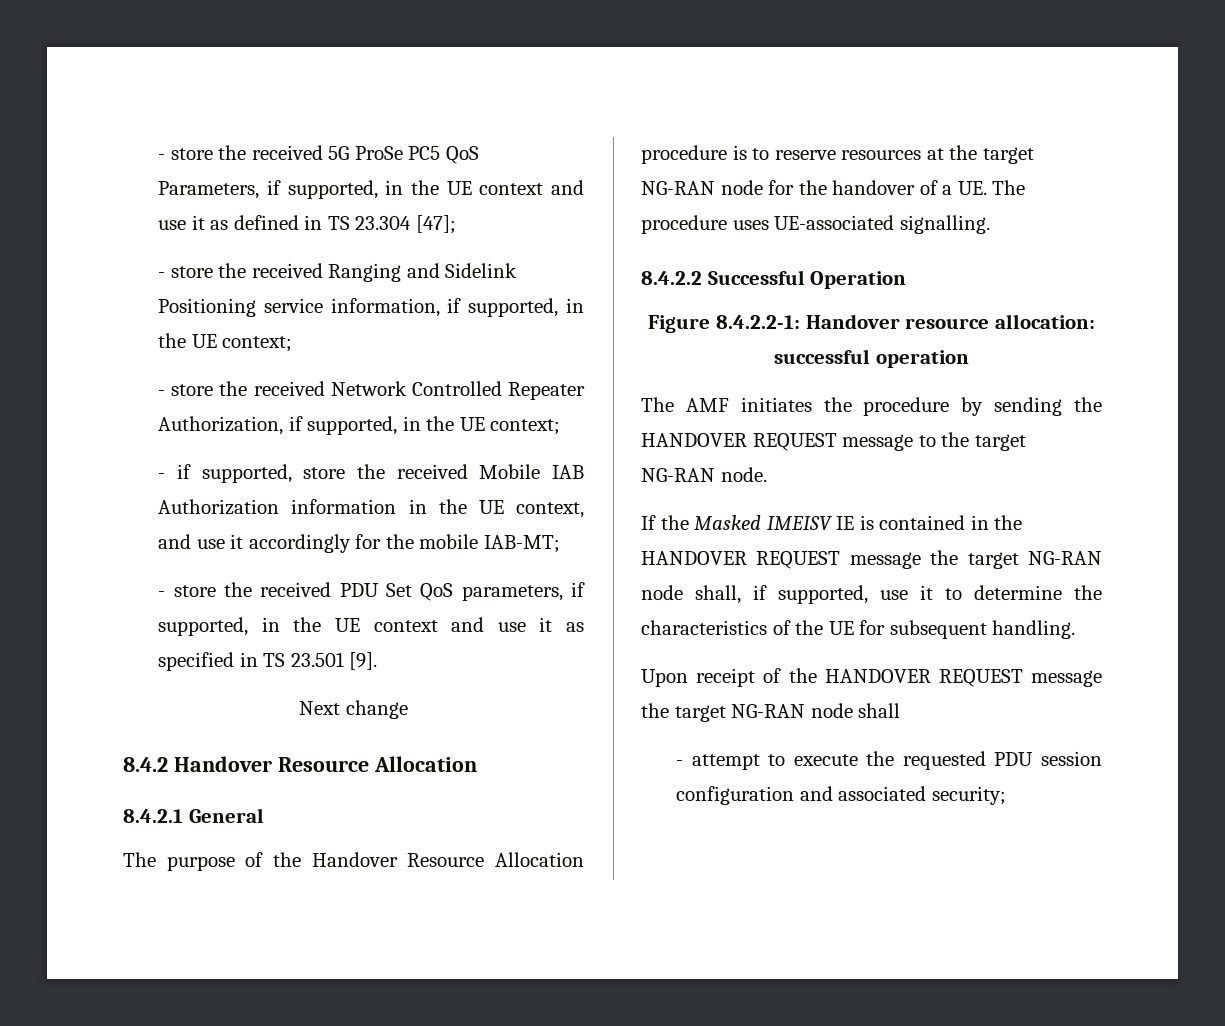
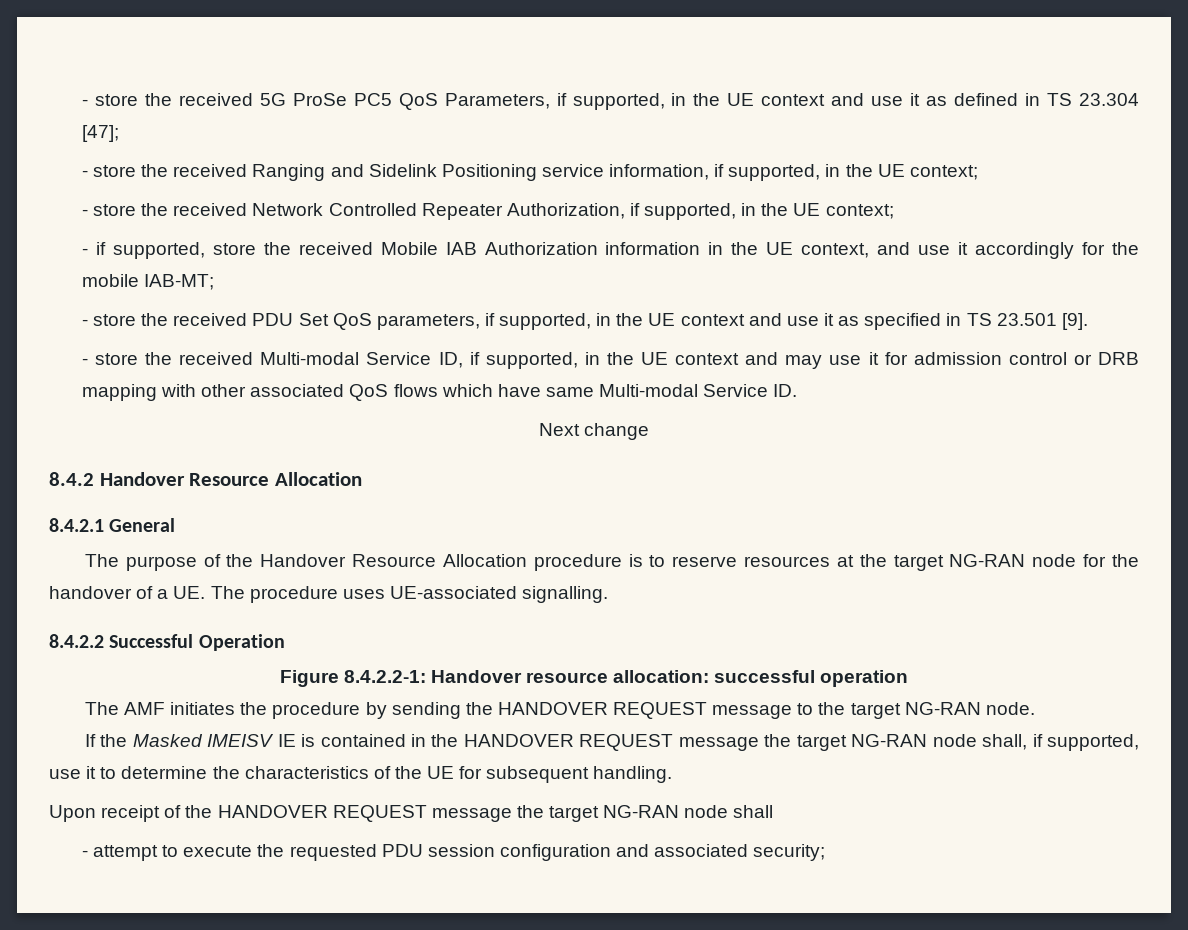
+ - store the received Multi-modal Service ID, if supported, in the UE context and may use it for admission control or DRB mapping with other associated QoS flows which have same Multi-modal Service ID.

